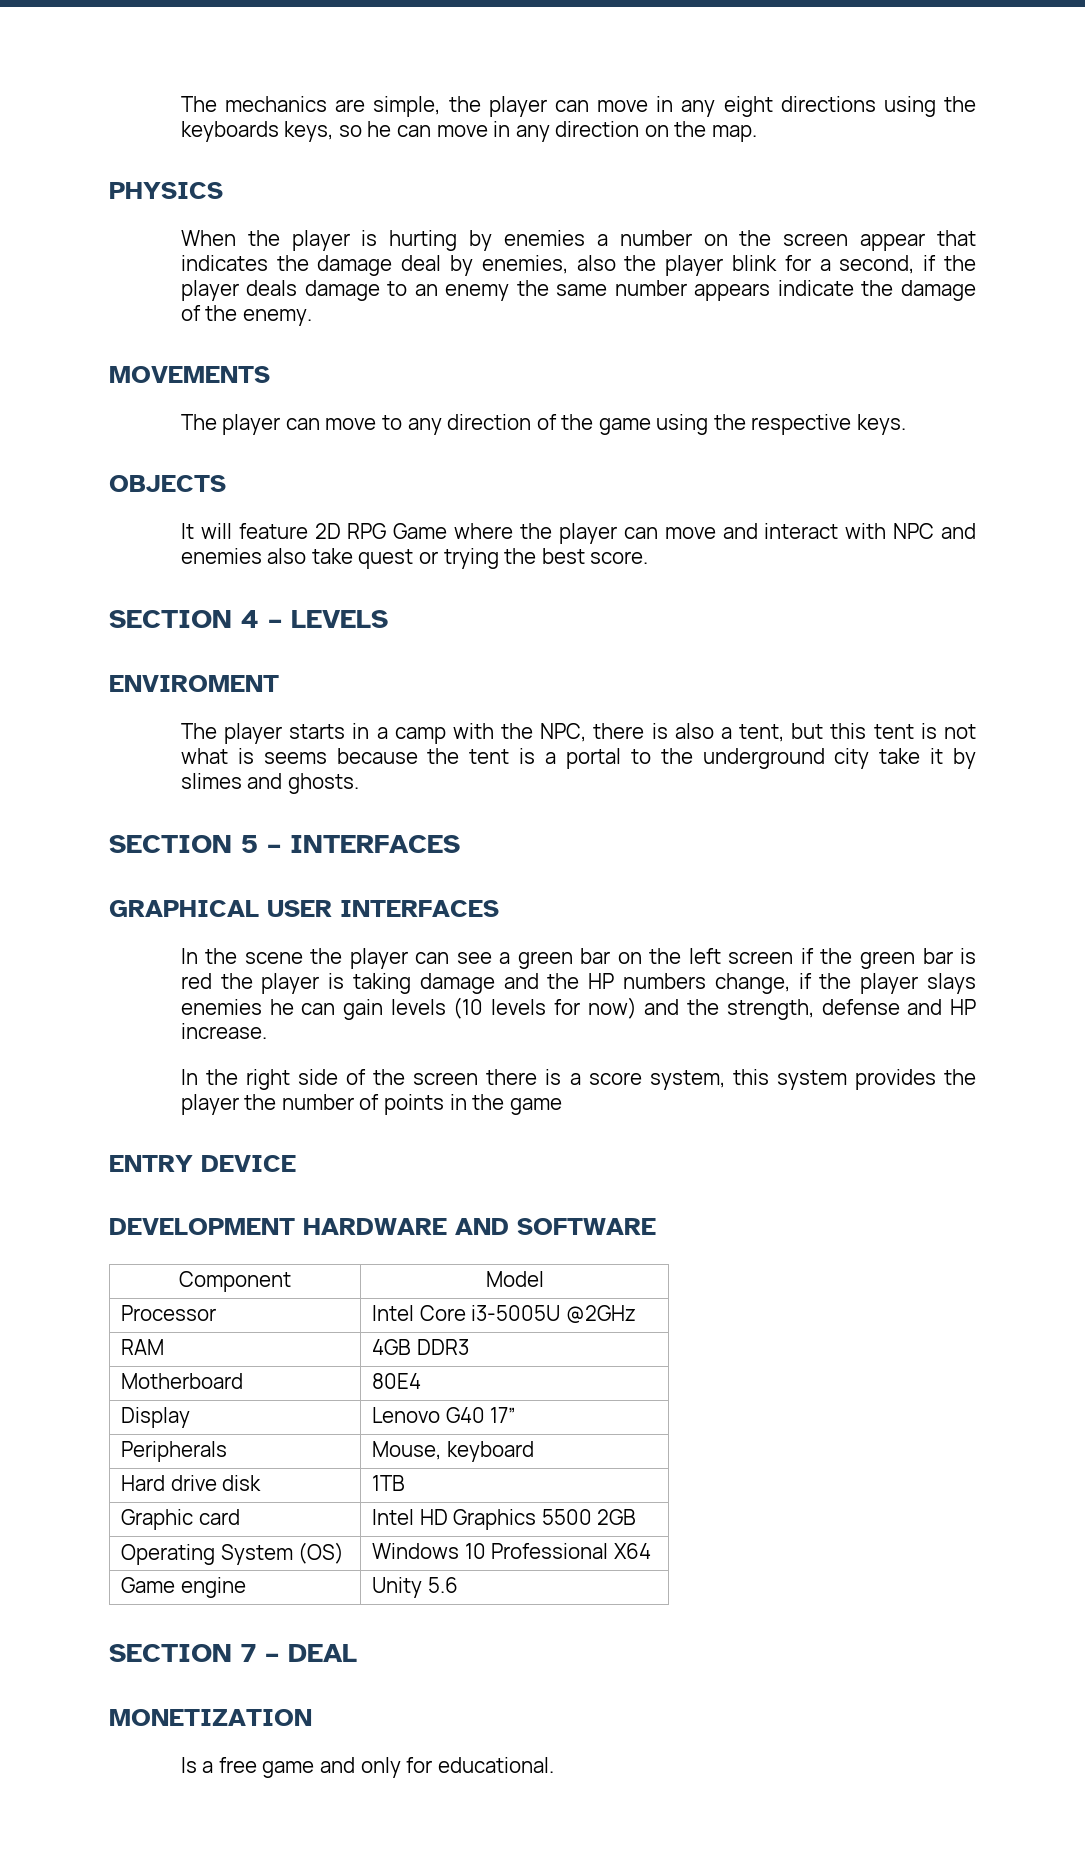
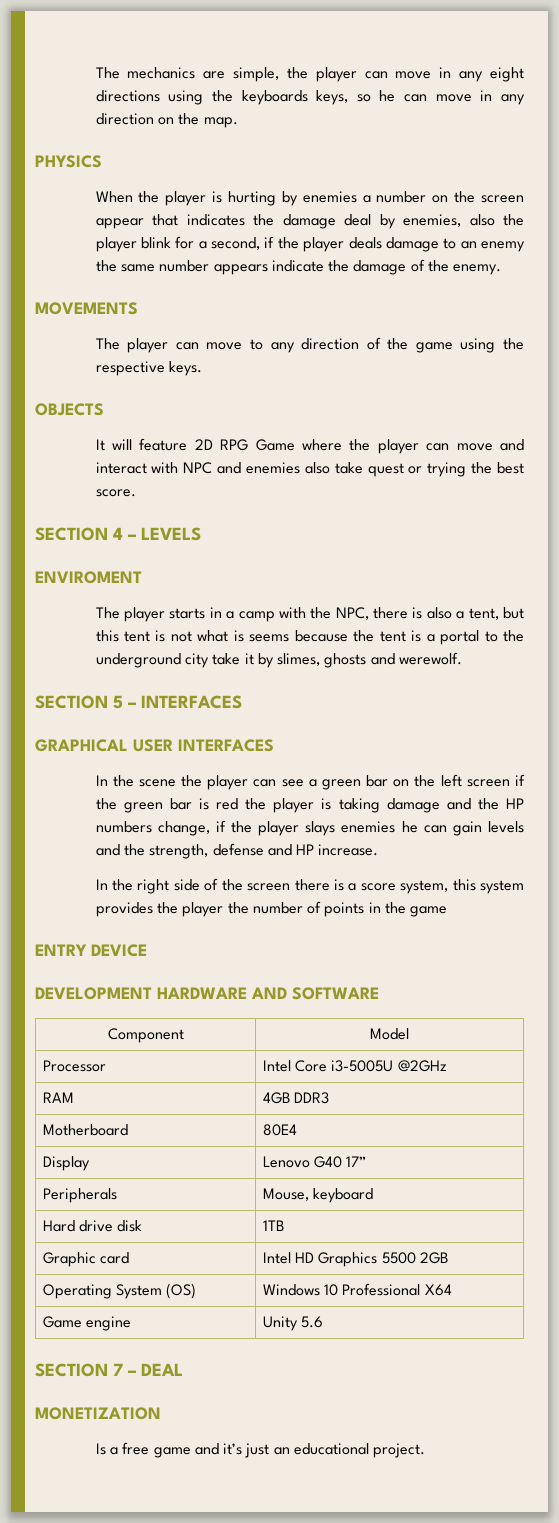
- The player starts in a camp with the NPC, there is also a tent, but this tent is not what is seems because the tent is a portal to the underground city take it by slimes and ghosts.
+ The player starts in a camp with the NPC, there is also a tent, but this tent is not what is seems because the tent is a portal to the underground city take it by slimes, ghosts and werewolf.
- In the scene the player can see a green bar on the left screen if the green bar is red the player is taking damage and the HP numbers change, if the player slays enemies he can gain levels (10 levels for now) and the strength, defense and HP increase.
+ In the scene the player can see a green bar on the left screen if the green bar is red the player is taking damage and the HP numbers change, if the player slays enemies he can gain levels and the strength, defense and HP increase.
- Is a free game and only for educational.
+ Is a free game and it’s just an educational project.

